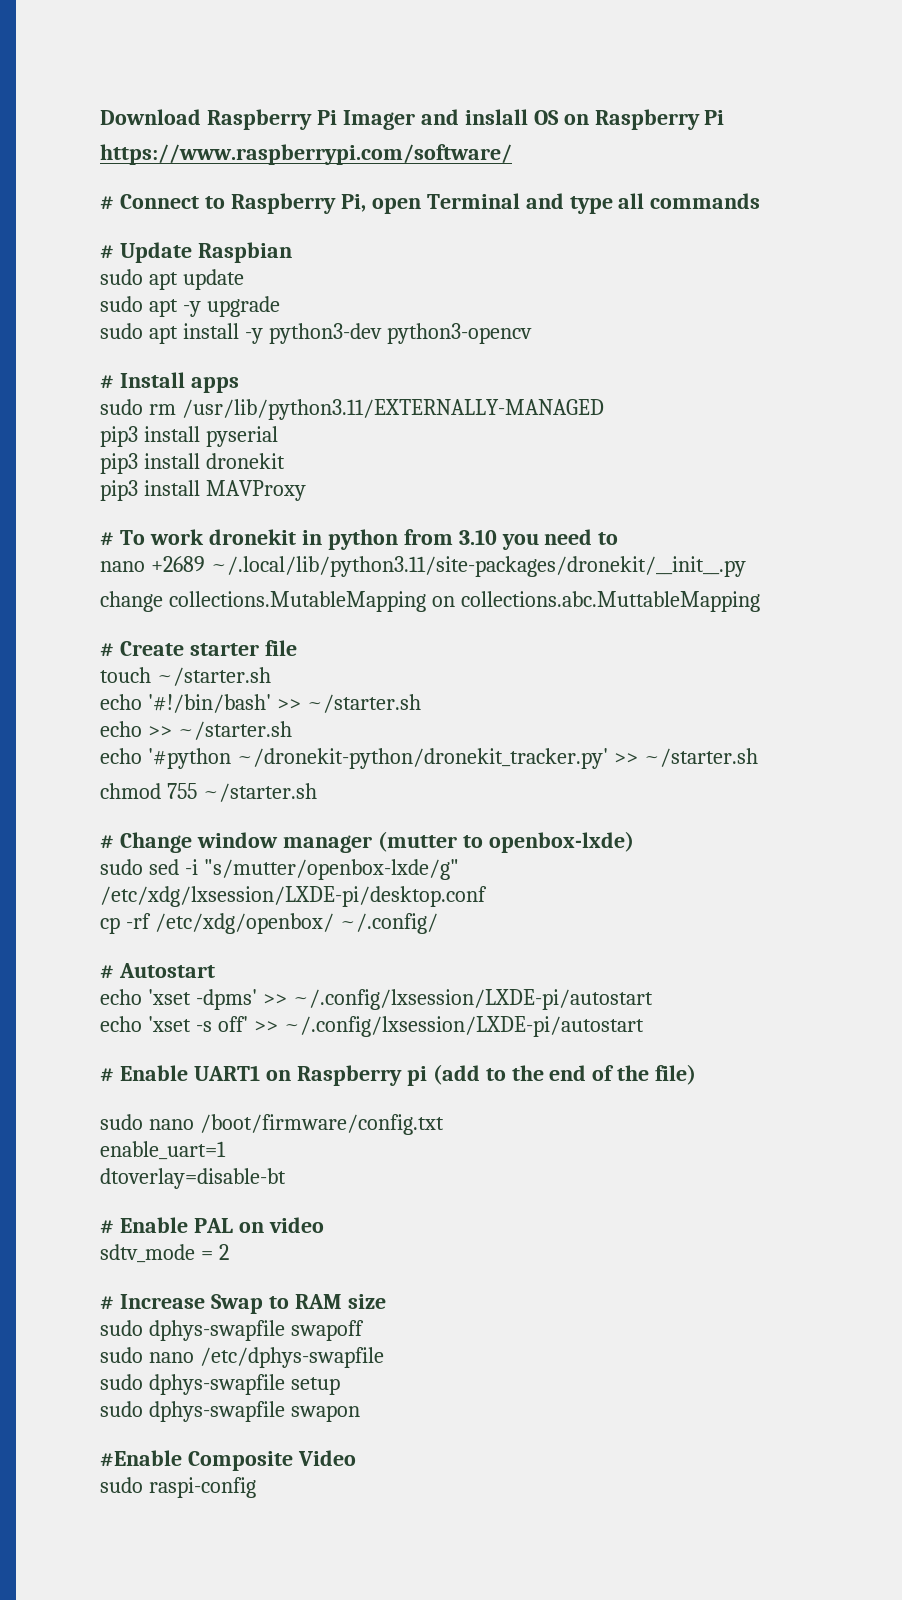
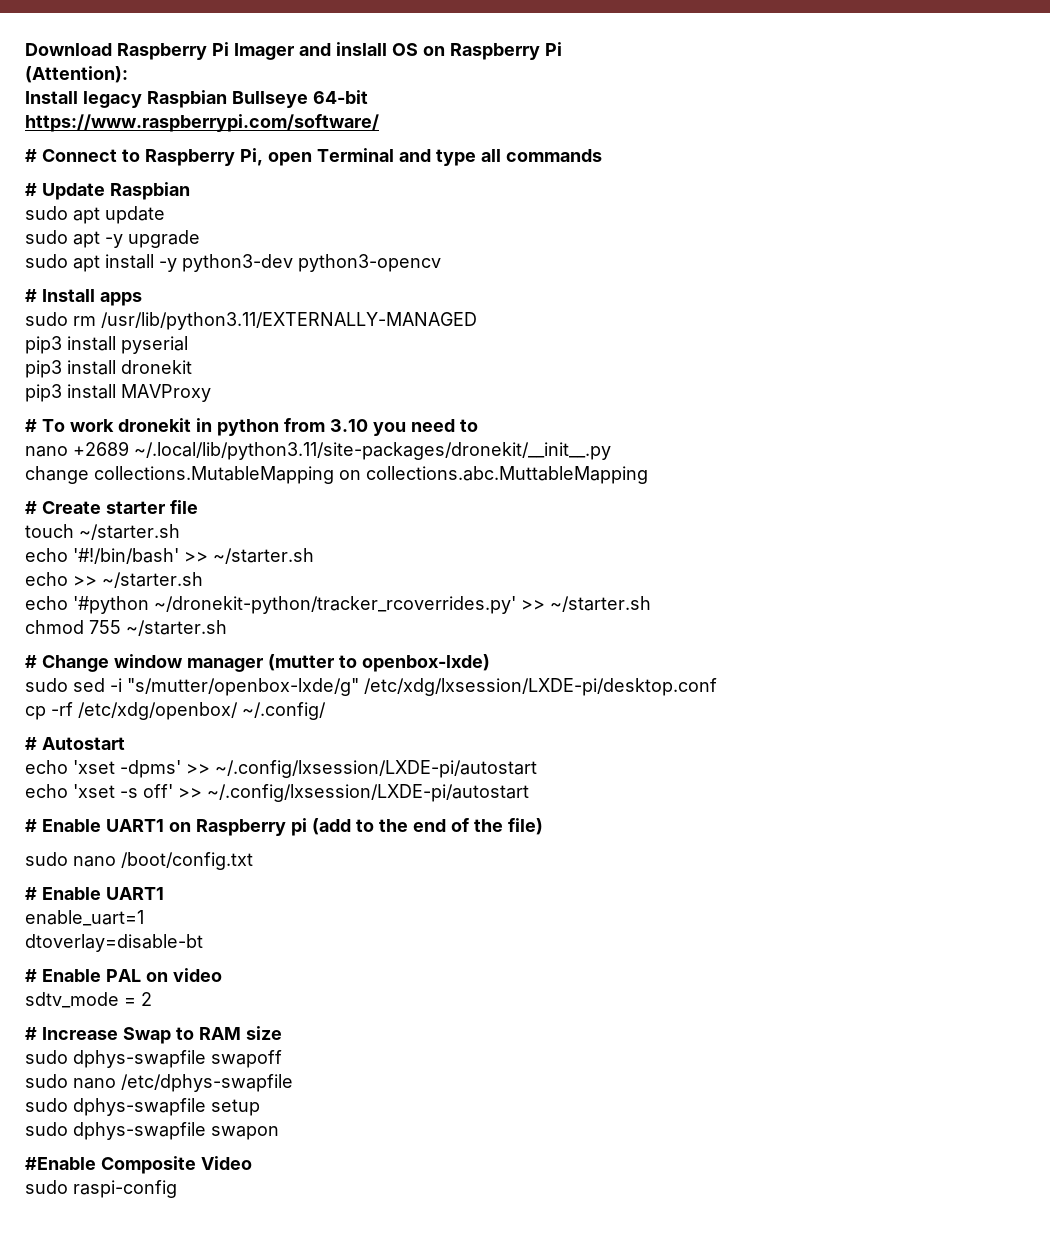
+ (Attention):
+ Install legacy Raspbian Bullseye 64-bit
- echo '#python ~/dronekit-python/dronekit_tracker.py' >> ~/starter.sh
+ echo '#python ~/dronekit-python/tracker_rcoverrides.py' >> ~/starter.sh
- sudo nano /boot/firmware/config.txt
+ sudo nano /boot/config.txt
+ # Enable UART1

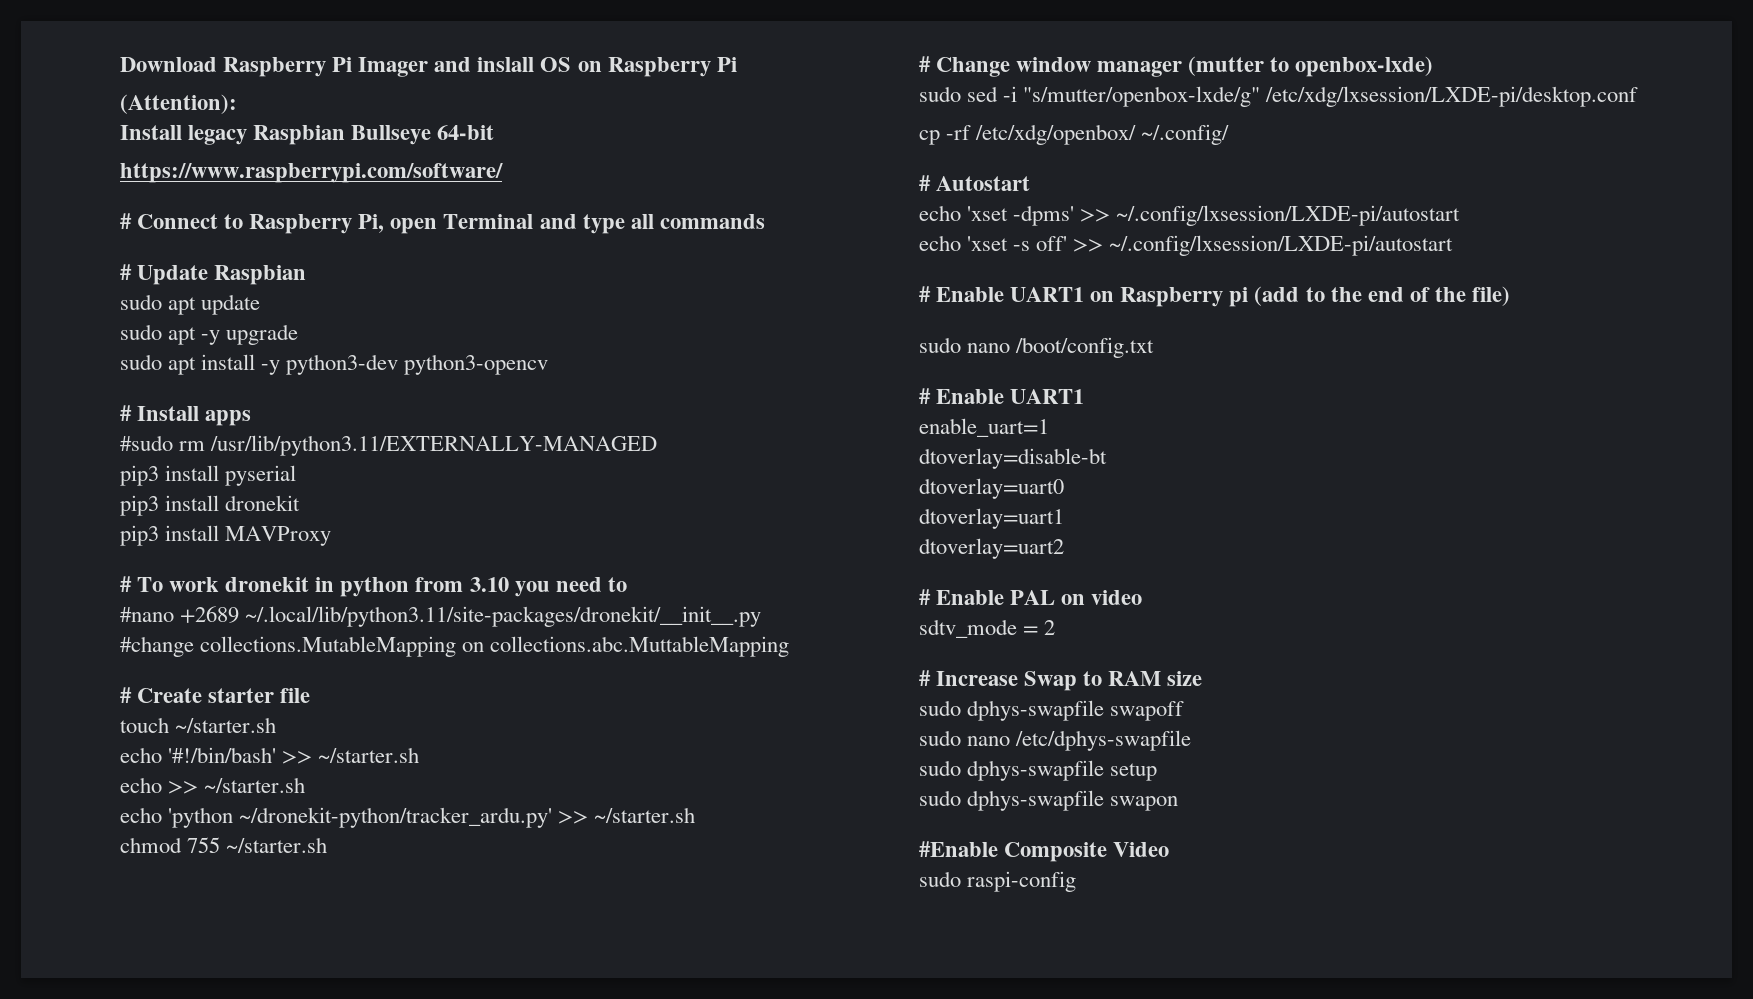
- sudo rm /usr/lib/python3.11/EXTERNALLY-MANAGED
+ #sudo rm /usr/lib/python3.11/EXTERNALLY-MANAGED
- nano +2689 ~/.local/lib/python3.11/site-packages/dronekit/__init__.py
+ #nano +2689 ~/.local/lib/python3.11/site-packages/dronekit/__init__.py
- change collections.MutableMapping on collections.abc.MuttableMapping
+ #change collections.MutableMapping on collections.abc.MuttableMapping
- echo '#python ~/dronekit-python/tracker_rcoverrides.py' >> ~/starter.sh
+ echo 'python ~/dronekit-python/tracker_ardu.py' >> ~/starter.sh
+ dtoverlay=uart0
+ dtoverlay=uart1
+ dtoverlay=uart2

